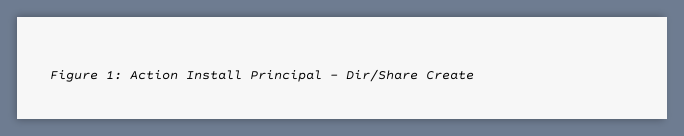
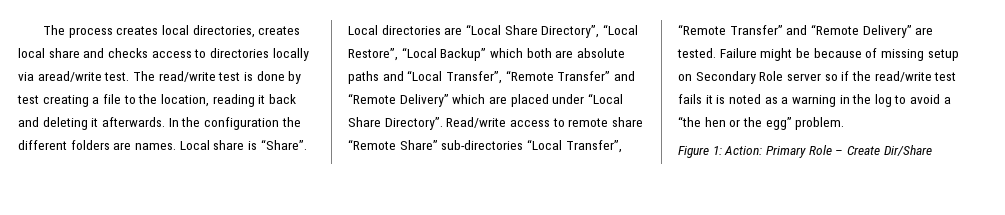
- Figure 1: Action Install Principal - Dir/Share Create
+ The process creates local directories, creates local share and checks access to directories locally via aread/write test. The read/write test is done by test creating a file to the location, reading it back and deleting it afterwards. In the configuration the different folders are names. Local share is “Share”. Local directories are “Local Share Directory”, “Local Restore”, “Local Backup” which both are absolute paths and “Local Transfer”, “Remote Transfer” and “Remote Delivery” which are placed under “Local Share Directory”. Read/write access to remote share “Remote Share” sub-directories “Local Transfer”, “Remote Transfer” and “Remote Delivery” are tested. Failure might be because of missing setup on Secondary Role server so if the read/write test fails it is noted as a warning in the log to avoid a “the hen or the egg” problem.
+ Figure 1: Action: Primary Role – Create Dir/Share

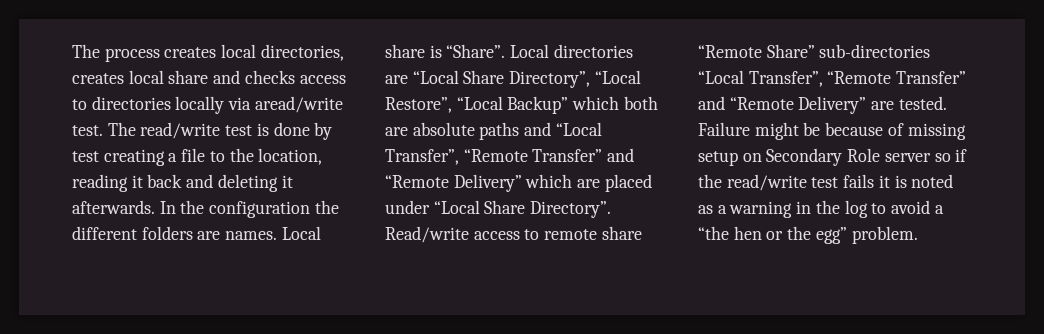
- Figure 1: Action: Primary Role – Create Dir/Share

